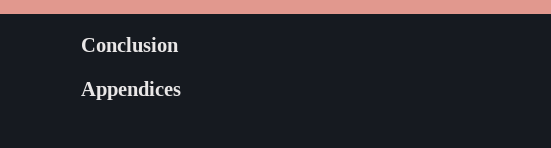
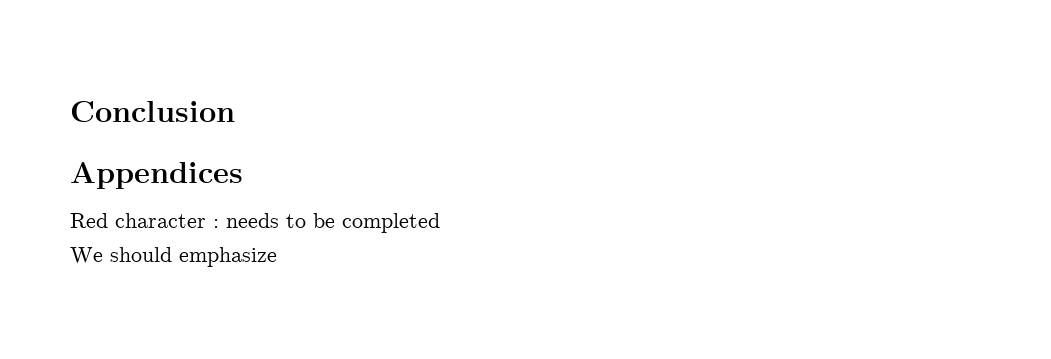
+ Red character : needs to be completed
+ We should emphasize

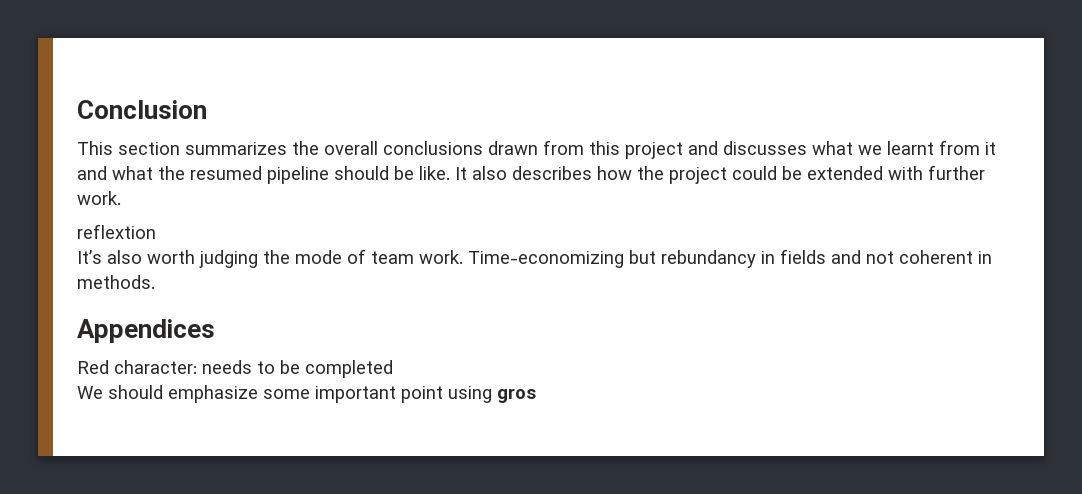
+ This section summarizes the overall conclusions drawn from this project and discusses what we learnt from it and what the resumed pipeline should be like. It also describes how the project could be extended with further work.
+ reflextion
+ It’s also worth judging the mode of team work. Time-economizing but rebundancy in fields and not coherent in methods.
- Red character : needs to be completed
+ Red character: needs to be completed
- We should emphasize
+ We should emphasize some important point using gros

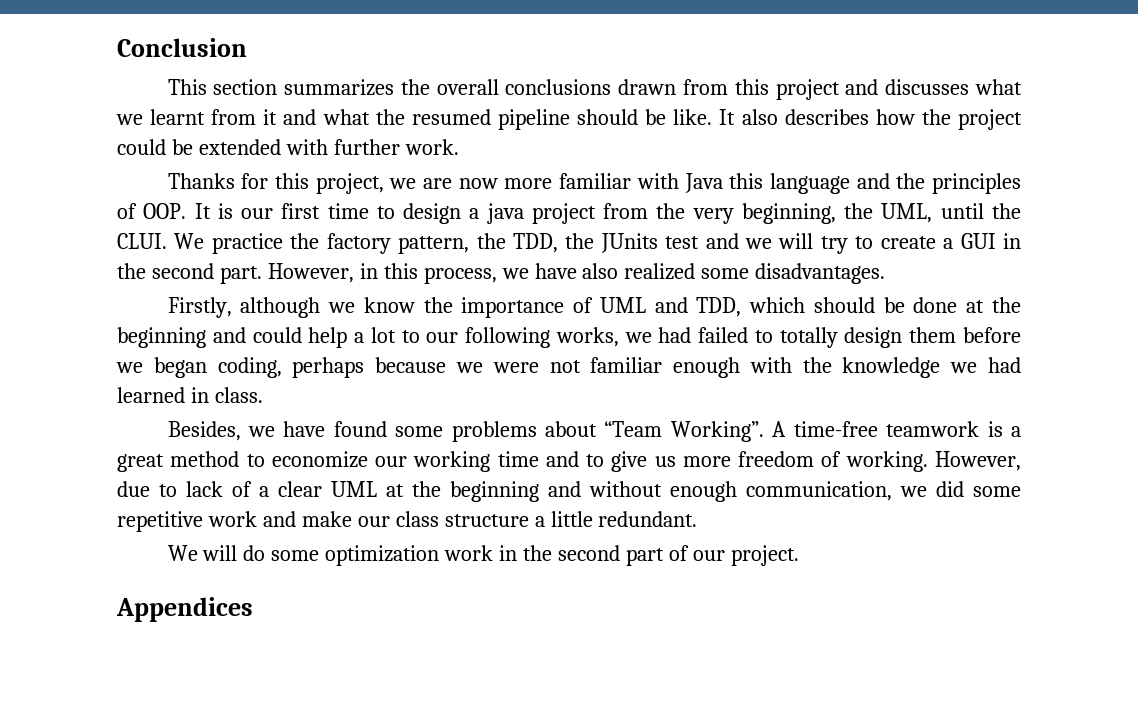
- reflextion
- It’s also worth judging the mode of team work. Time-economizing but rebundancy in fields and not coherent in methods.
+ Thanks for this project, we are now more familiar with Java this language and the principles of OOP. It is our first time to design a java project from the very beginning, the UML, until the CLUI. We practice the factory pattern, the TDD, the JUnits test and we will try to create a GUI in the second part. However, in this process, we have also realized some disadvantages.
+ Firstly, although we know the importance of UML and TDD, which should be done at the beginning and could help a lot to our following works, we had failed to totally design them before we began coding, perhaps because we were not familiar enough with the knowledge we had learned in class.
+ Besides, we have found some problems about “Team Working”. A time-free teamwork is a great method to economize our working time and to give us more freedom of working. However, due to lack of a clear UML at the beginning and without enough communication, we did some repetitive work and make our class structure a little redundant.
+ We will do some optimization work in the second part of our project.
  Appendices
- Red character: needs to be completed
- We should emphasize some important point using gros

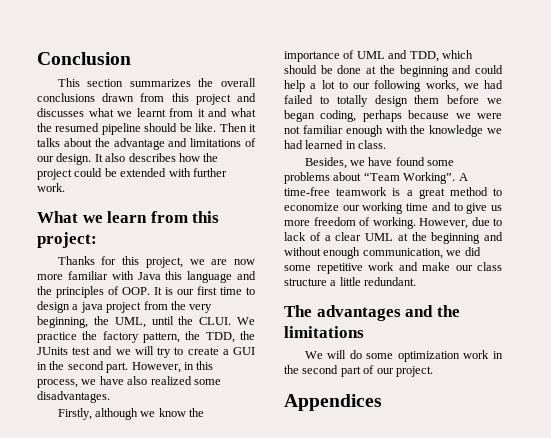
+ Then it talks about the advantage and limitations of our design.
+ What we learn from this project:
+ The advantages and the limitations

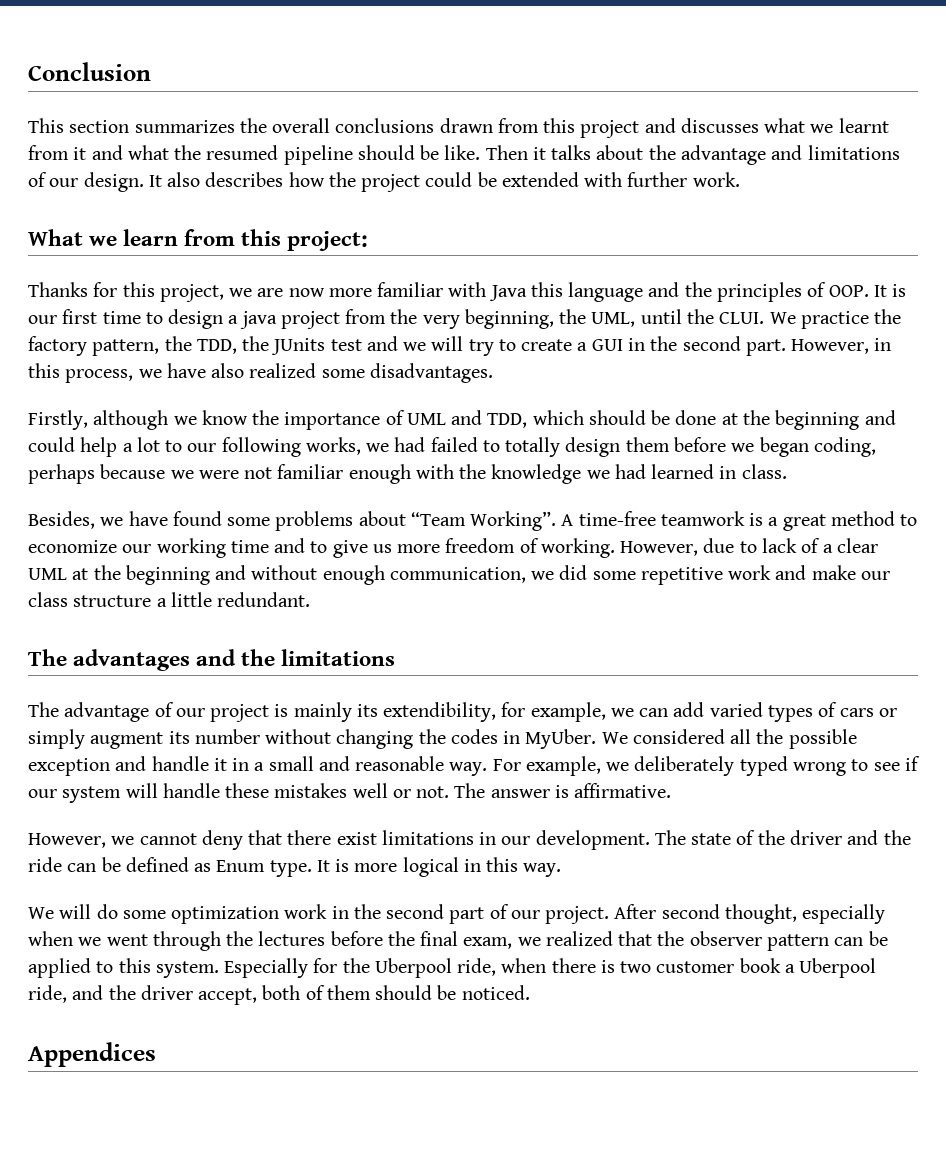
+ The advantage of our project is mainly its extendibility, for example, we can add varied types of cars or simply augment its number without changing the codes in MyUber. We considered all the possible exception and handle it in a small and reasonable way. For example, we deliberately typed wrong to see if our system will handle these mistakes well or not. The answer is affirmative.
+ However, we cannot deny that there exist limitations in our development. The state of the driver and the ride can be defined as Enum type. It is more logical in this way.
+ After second thought, especially when we went through the lectures before the final exam, we realized that the observer pattern can be applied to this system. Especially for the Uberpool ride, when there is two customer book a Uberpool ride, and the driver accept, both of them should be noticed.

